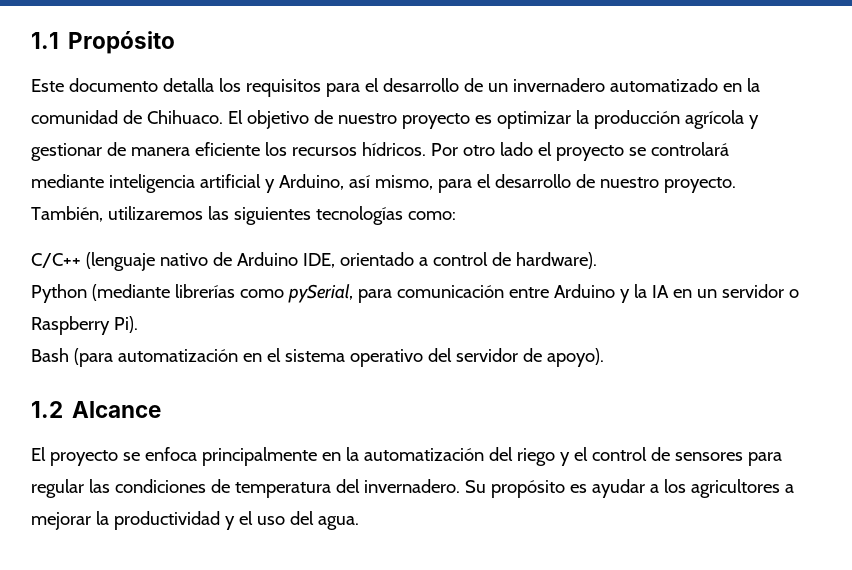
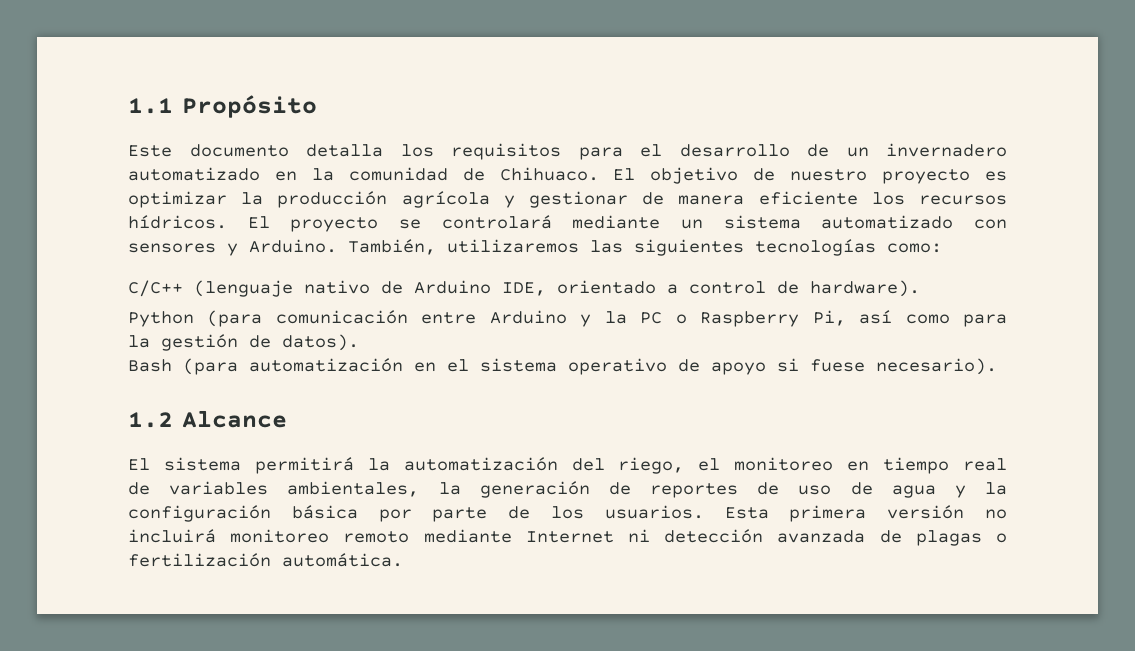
- Por otro lado el proyecto se controlará mediante inteligencia artificial y Arduino, así mismo, para el desarrollo de nuestro proyecto.
+ El proyecto se controlará mediante un sistema automatizado con sensores y Arduino.
- Python (mediante librerías como pySerial, para comunicación entre Arduino y la IA en un servidor o Raspberry Pi).
+ Python (para comunicación entre Arduino y la PC o Raspberry Pi, así como para la gestión de datos).
- Bash (para automatización en el sistema operativo del servidor de apoyo).
+ Bash (para automatización en el sistema operativo de apoyo si fuese necesario).
  1.2 Alcance
- El proyecto se enfoca principalmente en la automatización del riego y el control de sensores para regular las condiciones de temperatura del invernadero. Su propósito es ayudar a los agricultores a mejorar la productividad y el uso del agua.
+ El sistema permitirá la automatización del riego, el monitoreo en tiempo real de variables ambientales, la generación de reportes de uso de agua y la configuración básica por parte de los usuarios. Esta primera versión no incluirá monitoreo remoto mediante Internet ni detección avanzada de plagas o fertilización automática.

